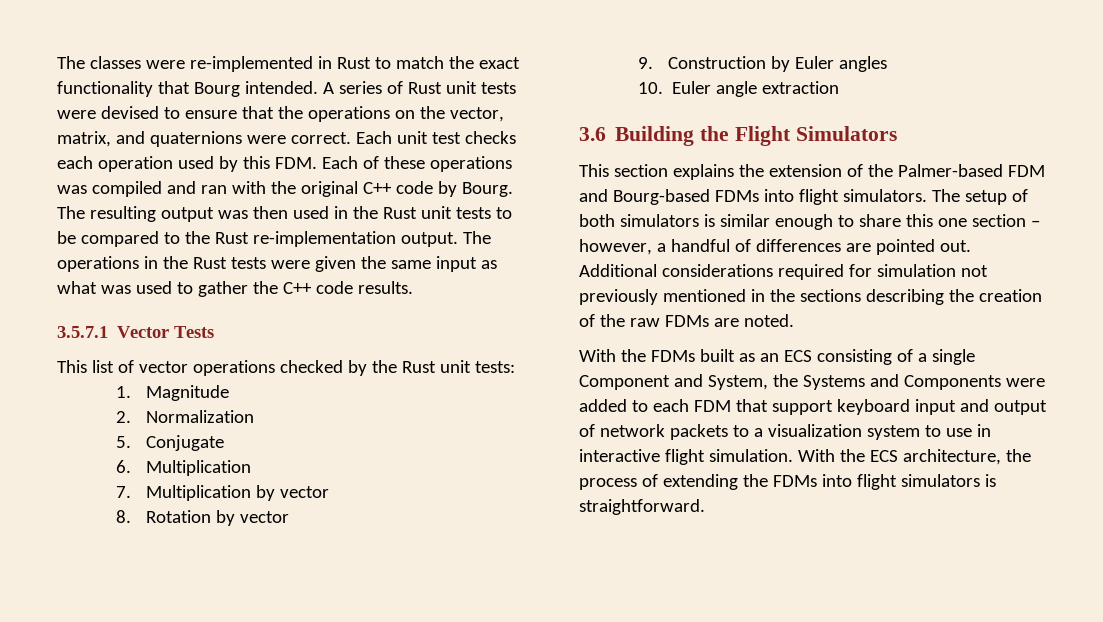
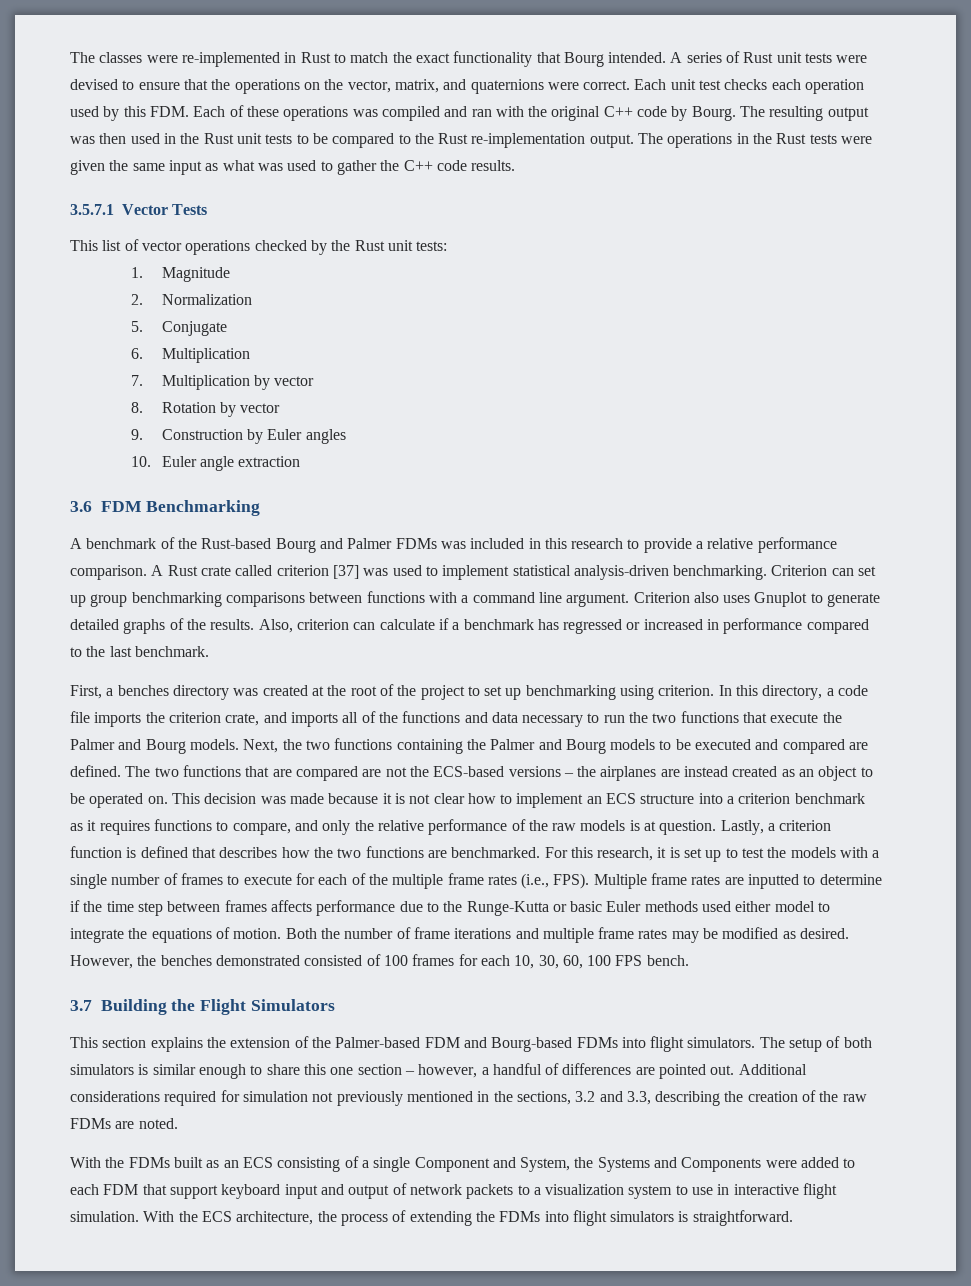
- 3.6 Building the Flight Simulators
+ 3.6 FDM Benchmarking
+ A benchmark of the Rust-based Bourg and Palmer FDMs was included in this research to provide a relative performance comparison. A Rust crate called criterion [37] was used to implement statistical analysis-driven benchmarking. Criterion can set up group benchmarking comparisons between functions with a command line argument. Criterion also uses Gnuplot to generate detailed graphs of the results. Also, criterion can calculate if a benchmark has regressed or increased in performance compared to the last benchmark.
+ First, a benches directory was created at the root of the project to set up benchmarking using criterion. In this directory, a code file imports the criterion crate, and imports all of the functions and data necessary to run the two functions that execute the Palmer and Bourg models. Next, the two functions containing the Palmer and Bourg models to be executed and compared are defined. The two functions that are compared are not the ECS-based versions – the airplanes are instead created as an object to be operated on. This decision was made because it is not clear how to implement an ECS structure into a criterion benchmark as it requires functions to compare, and only the relative performance of the raw models is at question. Lastly, a criterion function is defined that describes how the two functions are benchmarked. For this research, it is set up to test the models with a single number of frames to execute for each of the multiple frame rates (i.e., FPS). Multiple frame rates are inputted to determine if the time step between frames affects performance due to the Runge-Kutta or basic Euler methods used either model to integrate the equations of motion. Both the number of frame iterations and multiple frame rates may be modified as desired. However, the benches demonstrated consisted of 100 frames for each 10, 30, 60, 100 FPS bench.
+ 3.7 Building the Flight Simulators
- Additional considerations required for simulation not previously mentioned in the sections describing the creation of the raw FDMs are noted.
+ Additional considerations required for simulation not previously mentioned in the sections, 3.2 and 3.3, describing the creation of the raw FDMs are noted.

